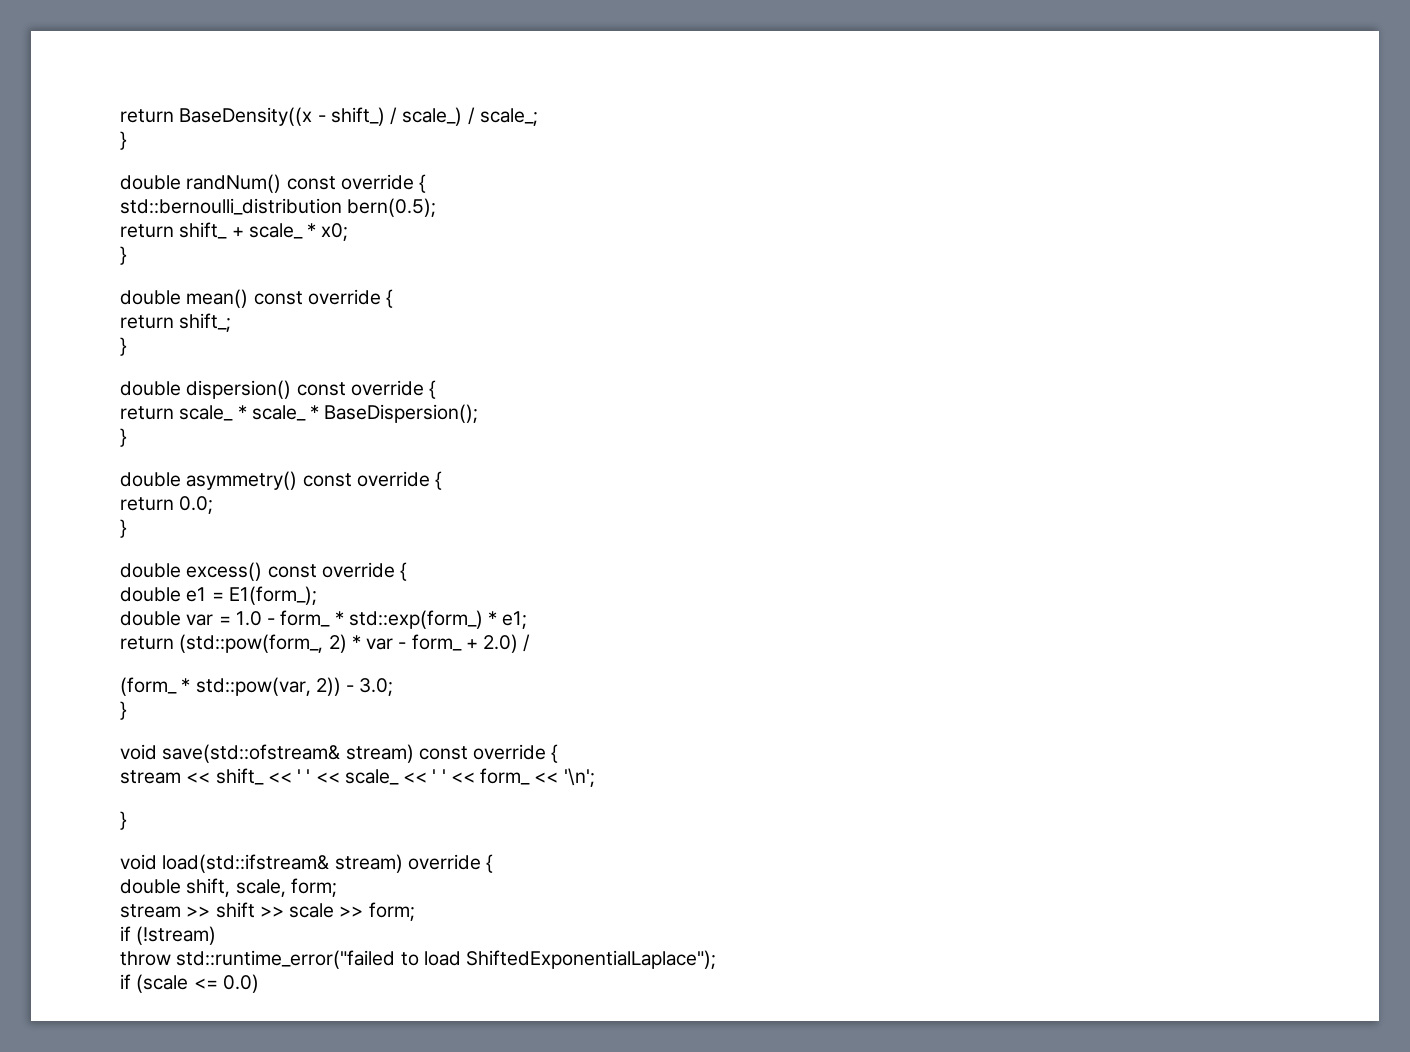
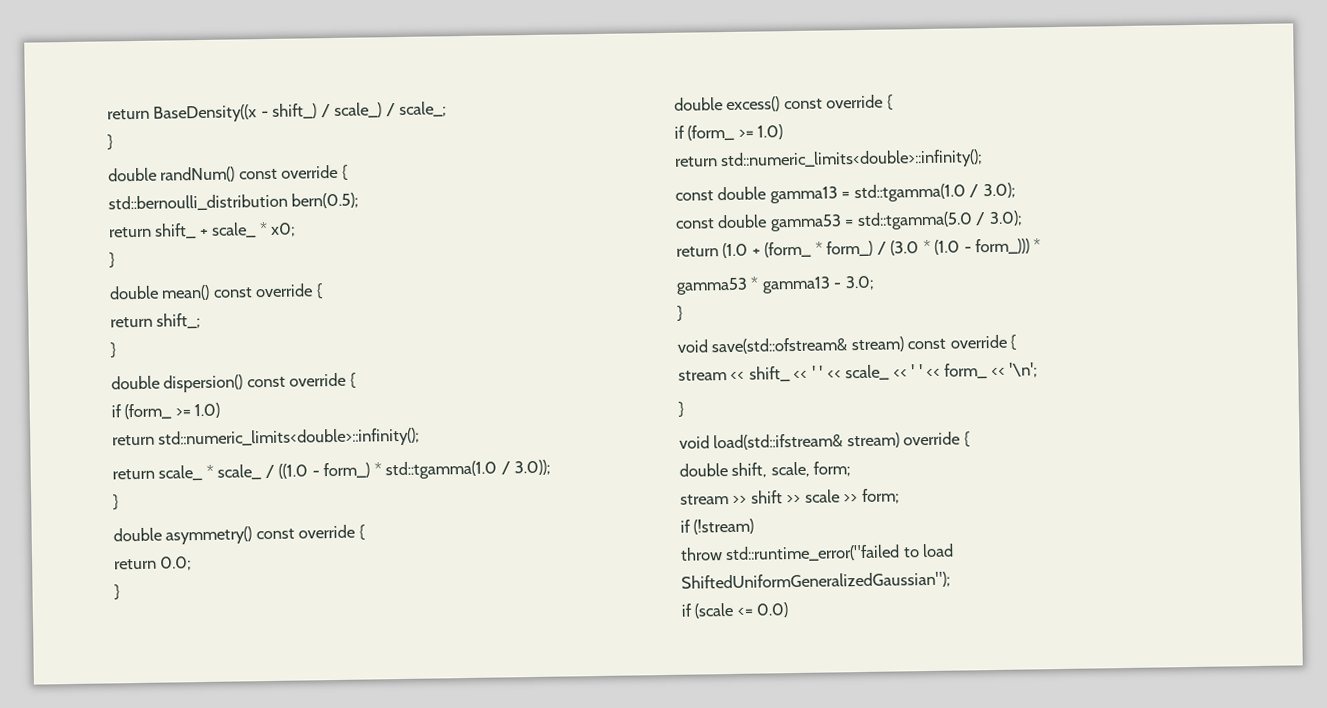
  double dispersion() const override {
- return scale_ * scale_ * BaseDispersion();
+ if (form_ >= 1.0)
+ return std::numeric_limits<double>::infinity();
+ return scale_ * scale_ / ((1.0 - form_) * std::tgamma(1.0 / 3.0));
  double excess() const override {
- double e1 = E1(form_);
- double var = 1.0 - form_ * std::exp(form_) * e1;
- return (std::pow(form_, 2) * var - form_ + 2.0) /
- (form_ * std::pow(var, 2)) - 3.0;
+ if (form_ >= 1.0)
+ return std::numeric_limits<double>::infinity();
+ const double gamma13 = std::tgamma(1.0 / 3.0);
+ const double gamma53 = std::tgamma(5.0 / 3.0);
+ return (1.0 + (form_ * form_) / (3.0 * (1.0 - form_))) *
+ gamma53 * gamma13 - 3.0;
- throw std::runtime_error("failed to load ShiftedExponentialLaplace");
+ throw std::runtime_error("failed to load ShiftedUniformGeneralizedGaussian");

